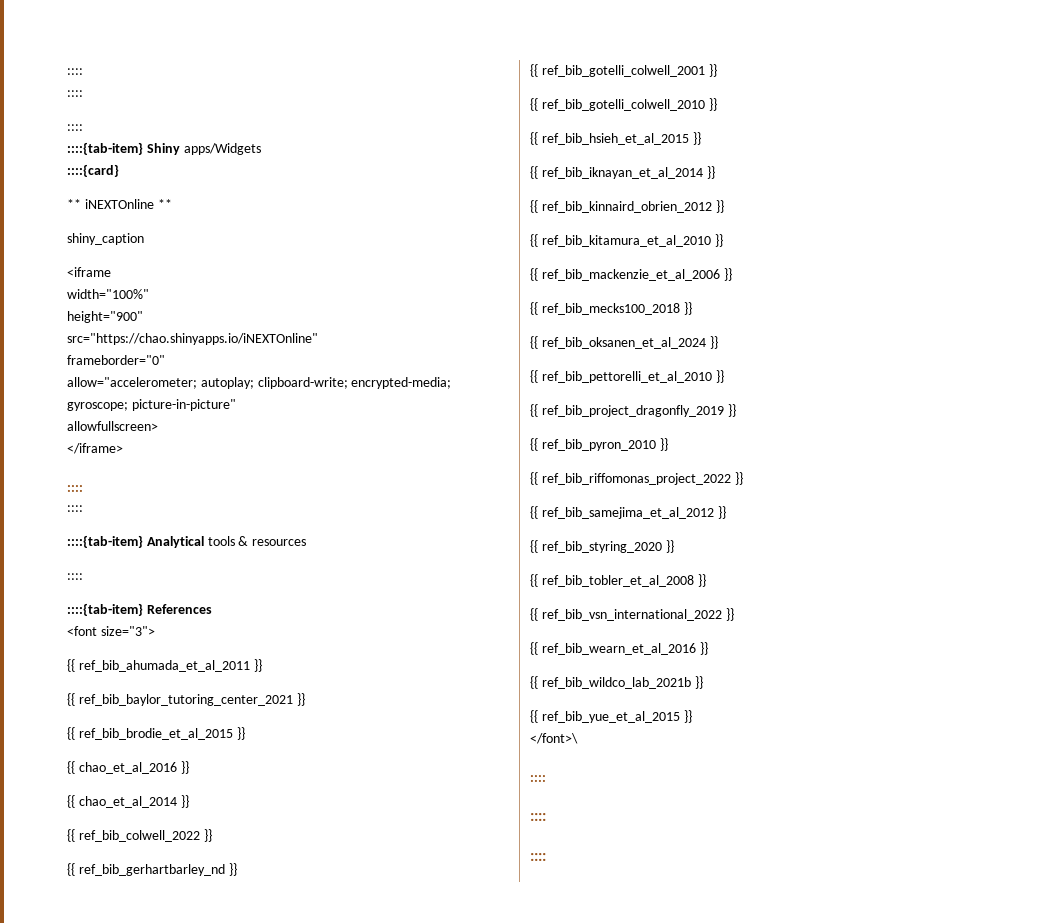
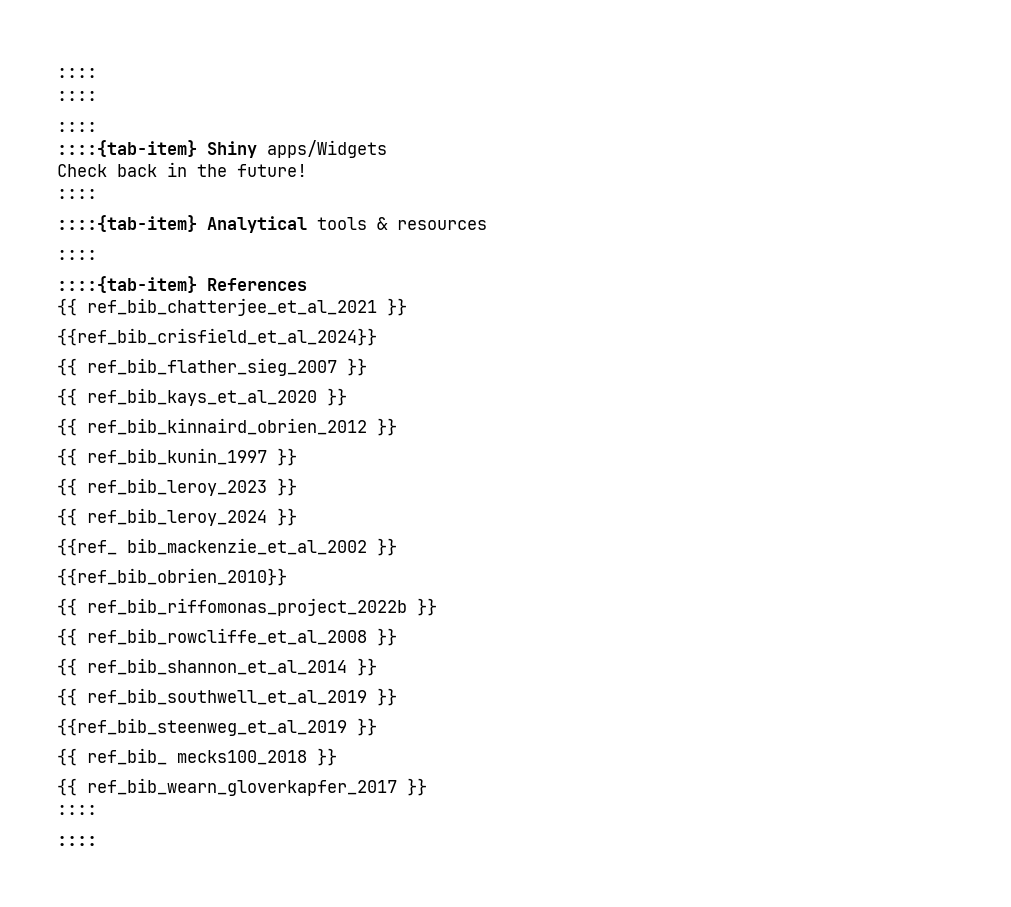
- ::::{card}
- ** iNEXTOnline **
- shiny_caption
- <iframe
- width="100%"
- height="900"
- src="https://chao.shinyapps.io/iNEXTOnline"
- frameborder="0"
- allow="accelerometer; autoplay; clipboard-write; encrypted-media; gyroscope; picture-in-picture"
- allowfullscreen>
- </iframe>
- ::::
+ Check back in the future!
- <font size="3">
- {{ ref_bib_ahumada_et_al_2011 }}
- {{ ref_bib_baylor_tutoring_center_2021 }}
- {{ ref_bib_brodie_et_al_2015 }}
- {{ chao_et_al_2016 }}
- {{ chao_et_al_2014 }}
- {{ ref_bib_colwell_2022 }}
- {{ ref_bib_gerhartbarley_nd }}
- {{ ref_bib_gotelli_colwell_2001 }}
- {{ ref_bib_gotelli_colwell_2010 }}
- {{ ref_bib_hsieh_et_al_2015 }}
- {{ ref_bib_iknayan_et_al_2014 }}
+ {{ ref_bib_chatterjee_et_al_2021 }}
+ {{ref_bib_crisfield_et_al_2024}}
+ {{ ref_bib_flather_sieg_2007 }}
+ {{ ref_bib_kays_et_al_2020 }}
- {{ ref_bib_kitamura_et_al_2010 }}
- {{ ref_bib_mackenzie_et_al_2006 }}
- {{ ref_bib_mecks100_2018 }}
- {{ ref_bib_oksanen_et_al_2024 }}
- {{ ref_bib_pettorelli_et_al_2010 }}
- {{ ref_bib_project_dragonfly_2019 }}
- {{ ref_bib_pyron_2010 }}
- {{ ref_bib_riffomonas_project_2022 }}
- {{ ref_bib_samejima_et_al_2012 }}
- {{ ref_bib_styring_2020 }}
- {{ ref_bib_tobler_et_al_2008 }}
- {{ ref_bib_vsn_international_2022 }}
- {{ ref_bib_wearn_et_al_2016 }}
- {{ ref_bib_wildco_lab_2021b }}
- {{ ref_bib_yue_et_al_2015 }}
- </font>\
- ::::
+ {{ ref_bib_kunin_1997 }}
+ {{ ref_bib_leroy_2023 }}
+ {{ ref_bib_leroy_2024 }}
+ {{ref_ bib_mackenzie_et_al_2002 }}
+ {{ref_bib_obrien_2010}}
+ {{ ref_bib_riffomonas_project_2022b }}
+ {{ ref_bib_rowcliffe_et_al_2008 }}
+ {{ ref_bib_shannon_et_al_2014 }}
+ {{ ref_bib_southwell_et_al_2019 }}
+ {{ref_bib_steenweg_et_al_2019 }}
+ {{ ref_bib_ mecks100_2018 }}
+ {{ ref_bib_wearn_gloverkapfer_2017 }}

